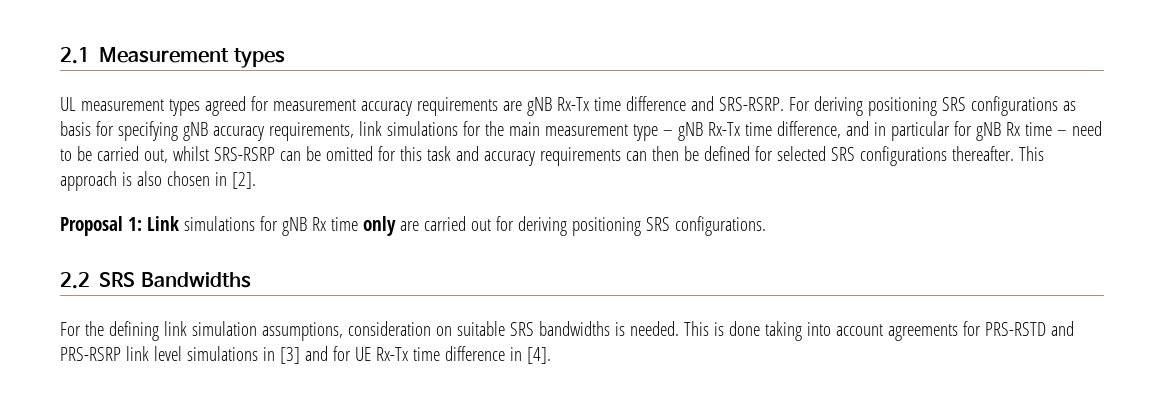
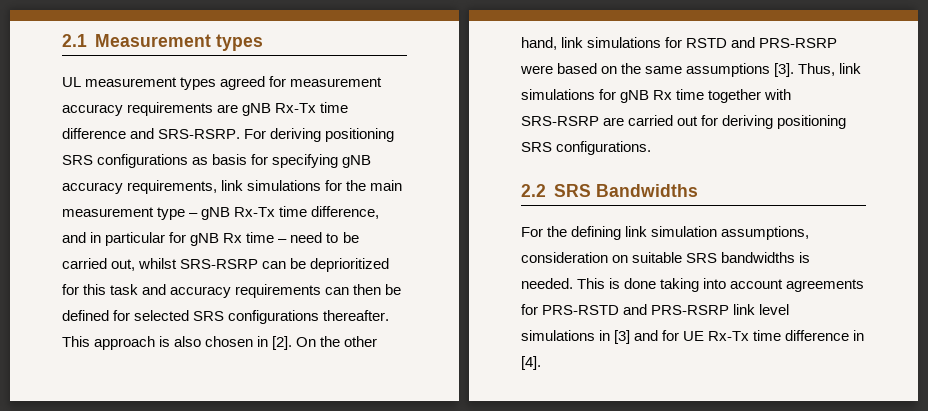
- For deriving positioning SRS configurations as basis for specifying gNB accuracy requirements, link simulations for the main measurement type – gNB Rx-Tx time difference, and in particular for gNB Rx time – need to be carried out, whilst SRS-RSRP can be omitted for this task and accuracy requirements can then be defined for selected SRS configurations thereafter.
+ For deriving positioning SRS configurations as basis for specifying gNB accuracy requirements, link simulations for the main measurement type – gNB Rx-Tx time difference, and in particular for gNB Rx time – need to be carried out, whilst SRS-RSRP can be deprioritized for this task and accuracy requirements can then be defined for selected SRS configurations thereafter.
- This approach is also chosen in [2].
- Proposal 1: Link simulations for gNB Rx time only are carried out for deriving positioning SRS configurations.
+ This approach is also chosen in [2]. On the other hand, link simulations for RSTD and PRS-RSRP were based on the same assumptions [3]. Thus, link simulations for gNB Rx time together with SRS-RSRP are carried out for deriving positioning SRS configurations.

